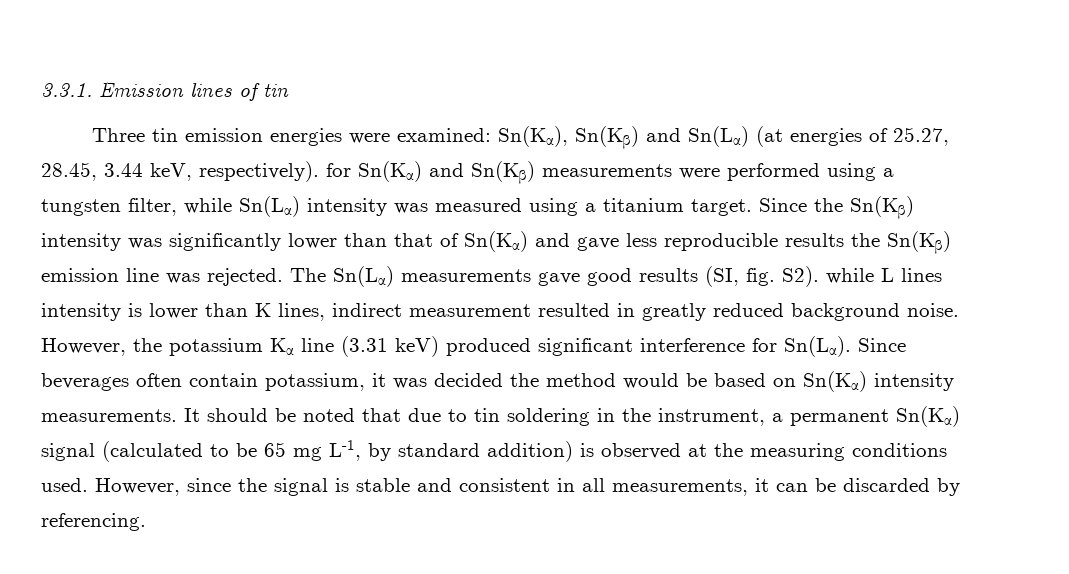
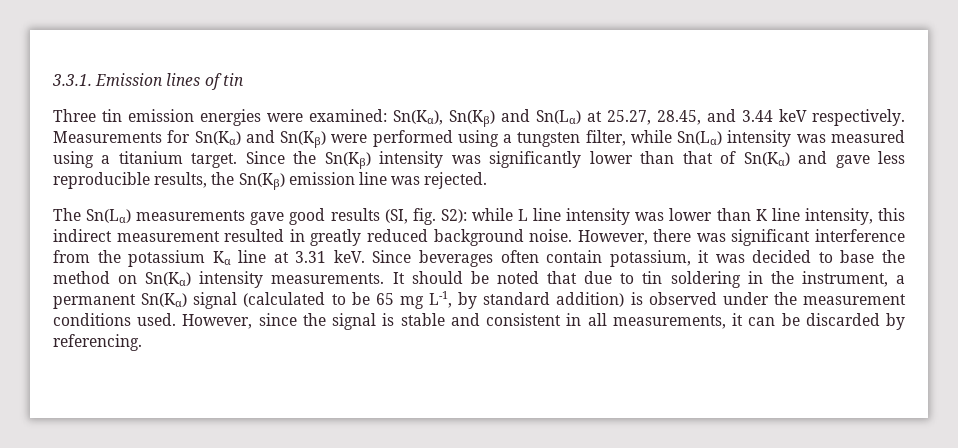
- Three tin emission energies were examined: Sn(Kα), Sn(Kβ) and Sn(Lα) (at energies of 25.27, 28.45, 3.44 keV, respectively). for Sn(Kα) and Sn(Kβ) measurements were performed using a tungsten filter, while Sn(Lα) intensity was measured using a titanium target.
+ Three tin emission energies were examined: Sn(Kα), Sn(Kβ) and Sn(Lα) at 25.27, 28.45, and 3.44 keV respectively. Measurements for Sn(Kα) and Sn(Kβ) were performed using a tungsten filter, while Sn(Lα) intensity was measured using a titanium target.
- Since the Sn(Kβ) intensity was significantly lower than that of Sn(Kα) and gave less reproducible results the Sn(Kβ) emission line was rejected. The Sn(Lα) measurements gave good results (SI, fig. S2). while L lines intensity is lower than K lines, indirect measurement resulted in greatly reduced background noise.
+ Since the Sn(Kβ) intensity was significantly lower than that of Sn(Kα) and gave less reproducible results, the Sn(Kβ) emission line was rejected.
+ The Sn(Lα) measurements gave good results (SI, fig. S2): while L line intensity was lower than K line intensity, this indirect measurement resulted in greatly reduced background noise.
- However, the potassium Kα line (3.31 keV) produced significant interference for Sn(Lα).
+ However, there was significant interference from the potassium Kα line at 3.31 keV.
- Since beverages often contain potassium, it was decided the method would be based on Sn(Kα) intensity measurements.
+ Since beverages often contain potassium, it was decided to base the method on Sn(Kα) intensity measurements.
- It should be noted that due to tin soldering in the instrument, a permanent Sn(Kα) signal (calculated to be 65 mg L-1, by standard addition) is observed at the measuring conditions used.
+ It should be noted that due to tin soldering in the instrument, a permanent Sn(Kα) signal (calculated to be 65 mg L-1, by standard addition) is observed under the measurement conditions used.

